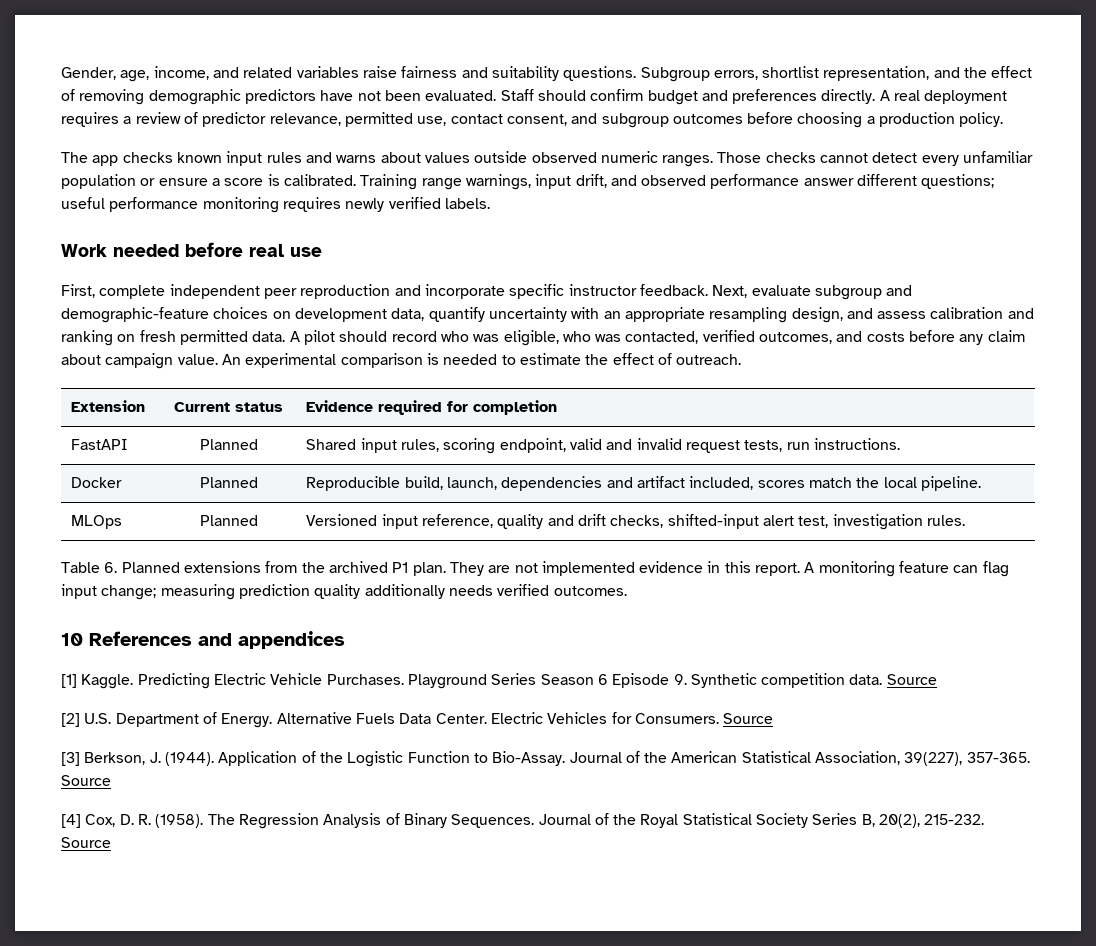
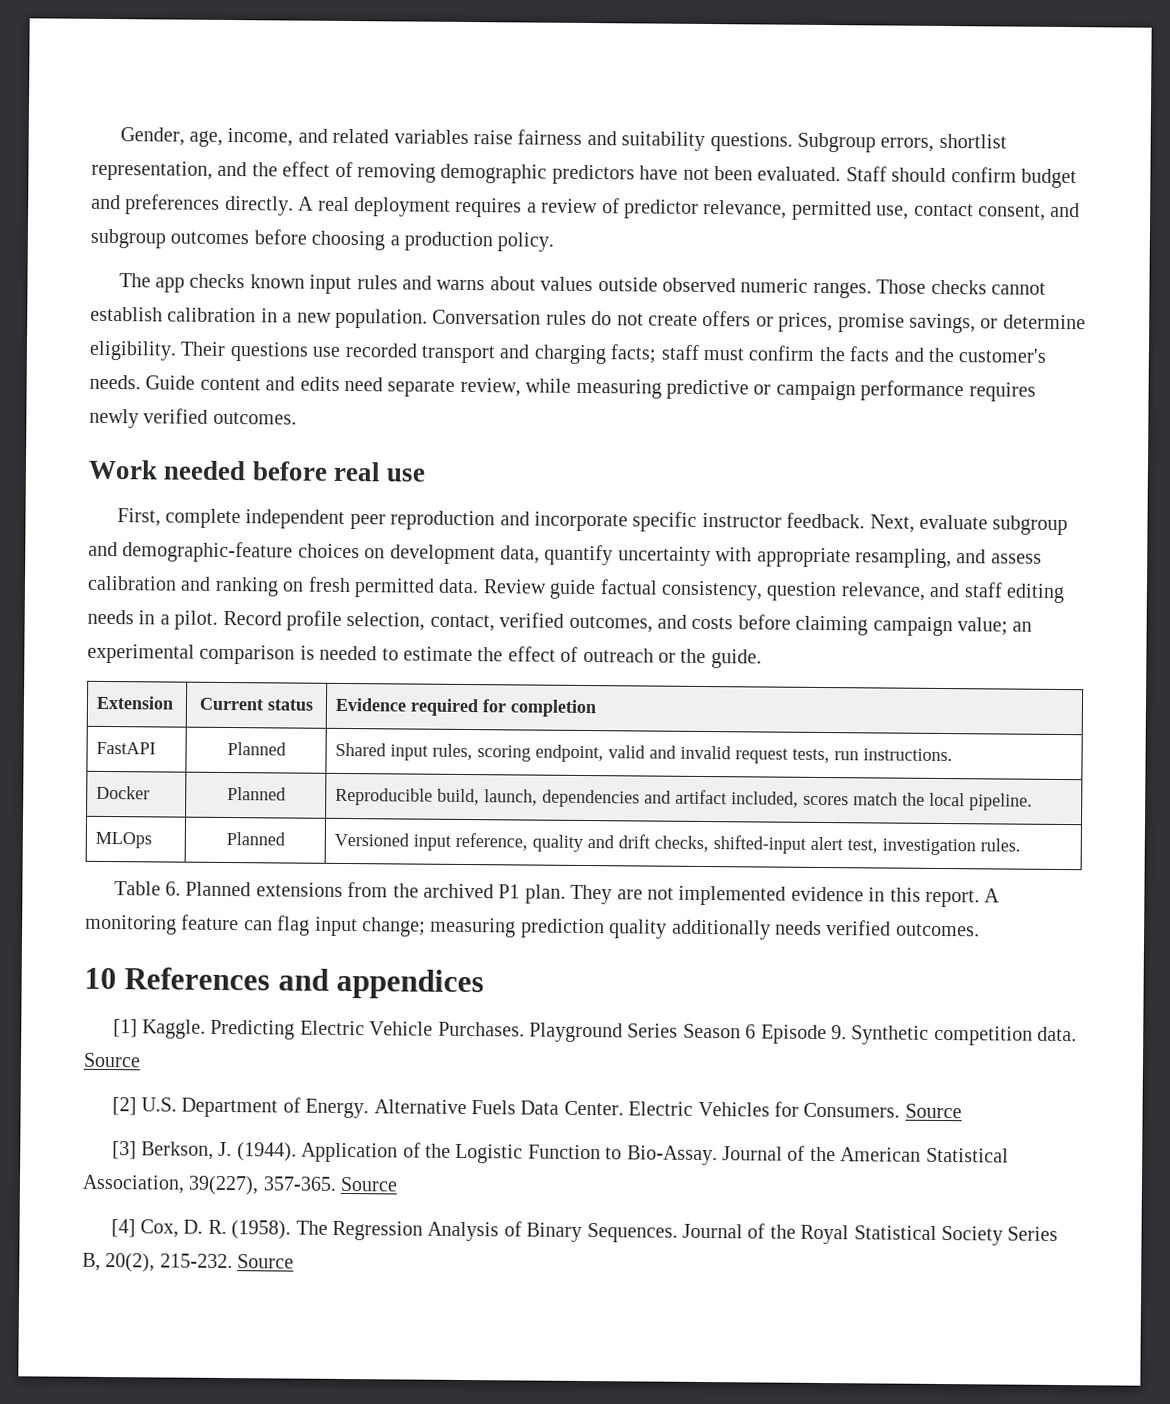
- Those checks cannot detect every unfamiliar population or ensure a score is calibrated. Training range warnings, input drift, and observed performance answer different questions; useful performance monitoring requires newly verified labels.
+ Those checks cannot establish calibration in a new population. Conversation rules do not create offers or prices, promise savings, or determine eligibility. Their questions use recorded transport and charging facts; staff must confirm the facts and the customer's needs. Guide content and edits need separate review, while measuring predictive or campaign performance requires newly verified outcomes.
- Next, evaluate subgroup and demographic-feature choices on development data, quantify uncertainty with an appropriate resampling design, and assess calibration and ranking on fresh permitted data.
+ Next, evaluate subgroup and demographic-feature choices on development data, quantify uncertainty with appropriate resampling, and assess calibration and ranking on fresh permitted data.
- A pilot should record who was eligible, who was contacted, verified outcomes, and costs before any claim about campaign value. An experimental comparison is needed to estimate the effect of outreach.
+ Review guide factual consistency, question relevance, and staff editing needs in a pilot. Record profile selection, contact, verified outcomes, and costs before claiming campaign value; an experimental comparison is needed to estimate the effect of outreach or the guide.

